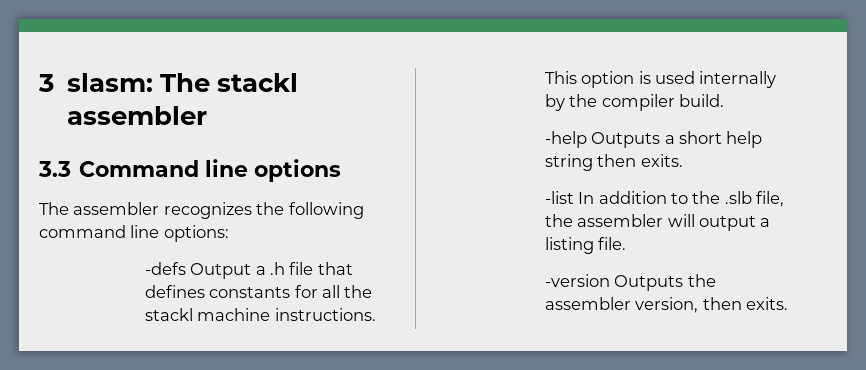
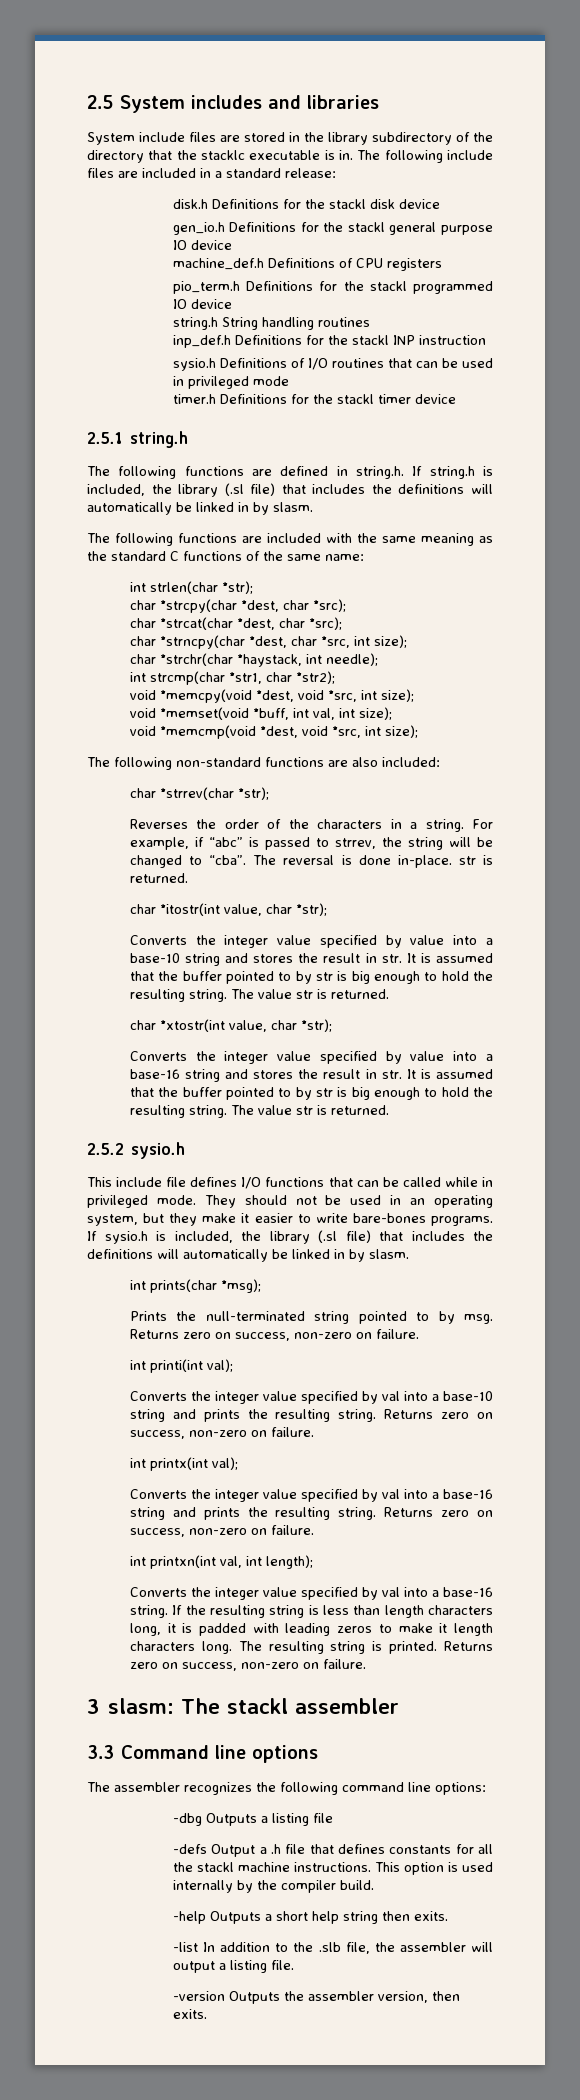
+ 2.5 System includes and libraries
+ System include files are stored in the library subdirectory of the directory that the stacklc executable is in. The following include files are included in a standard release:
+ disk.h Definitions for the stackl disk device
+ gen_io.h Definitions for the stackl general purpose IO device
+ machine_def.h Definitions of CPU registers
+ pio_term.h Definitions for the stackl programmed IO device
+ string.h String handling routines
+ inp_def.h Definitions for the stackl INP instruction
+ sysio.h Definitions of I/O routines that can be used in privileged mode
+ timer.h Definitions for the stackl timer device
+ 2.5.1 string.h
+ The following functions are defined in string.h. If string.h is included, the library (.sl file) that includes the definitions will automatically be linked in by slasm.
+ The following functions are included with the same meaning as the standard C functions of the same name:
+ int strlen(char *str);
+ char *strcpy(char *dest, char *src);
+ char *strcat(char *dest, char *src);
+ char *strncpy(char *dest, char *src, int size);
+ char *strchr(char *haystack, int needle);
+ int strcmp(char *str1, char *str2);
+ void *memcpy(void *dest, void *src, int size);
+ void *memset(void *buff, int val, int size);
+ void *memcmp(void *dest, void *src, int size);
+ The following non-standard functions are also included:
+ char *strrev(char *str);
+ Reverses the order of the characters in a string. For example, if “abc” is passed to strrev, the string will be changed to “cba”. The reversal is done in-place. str is returned.
+ char *itostr(int value, char *str);
+ Converts the integer value specified by value into a base-10 string and stores the result in str. It is assumed that the buffer pointed to by str is big enough to hold the resulting string. The value str is returned.
+ char *xtostr(int value, char *str);
+ Converts the integer value specified by value into a base-16 string and stores the result in str. It is assumed that the buffer pointed to by str is big enough to hold the resulting string. The value str is returned.
+ 2.5.2 sysio.h
+ This include file defines I/O functions that can be called while in privileged mode. They should not be used in an operating system, but they make it easier to write bare-bones programs. If sysio.h is included, the library (.sl file) that includes the definitions will automatically be linked in by slasm.
+ int prints(char *msg);
+ Prints the null-terminated string pointed to by msg. Returns zero on success, non-zero on failure.
+ int printi(int val);
+ Converts the integer value specified by val into a base-10 string and prints the resulting string. Returns zero on success, non-zero on failure.
+ int printx(int val);
+ Converts the integer value specified by val into a base-16 string and prints the resulting string. Returns zero on success, non-zero on failure.
+ int printxn(int val, int length);
+ Converts the integer value specified by val into a base-16 string. If the resulting string is less than length characters long, it is padded with leading zeros to make it length characters long. The resulting string is printed. Returns zero on success, non-zero on failure.
+ -dbg Outputs a listing file

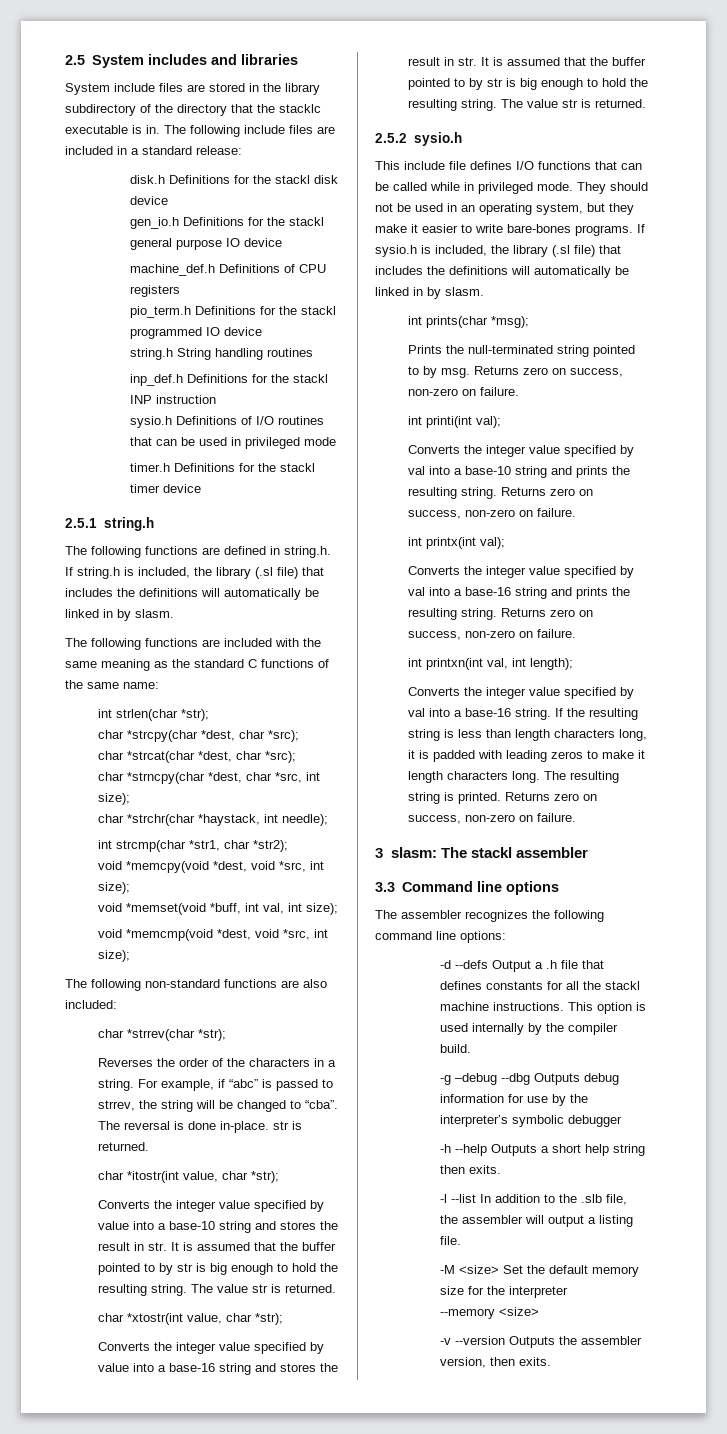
- -dbg Outputs a listing file
- -defs Output a .h file that defines constants for all the stackl machine instructions.
+ -d --defs Output a .h file that defines constants for all the stackl machine instructions.
- -help Outputs a short help string then exits.
+ -g –debug --dbg Outputs debug information for use by the interpreter’s symbolic debugger
+ -h --help Outputs a short help string then exits.
- -list In addition to the .slb file, the assembler will output a listing file.
+ -l --list In addition to the .slb file, the assembler will output a listing file.
- -version Outputs the assembler version, then exits.
+ -M <size> Set the default memory size for the interpreter
+ --memory <size>
+ -v --version Outputs the assembler version, then exits.

